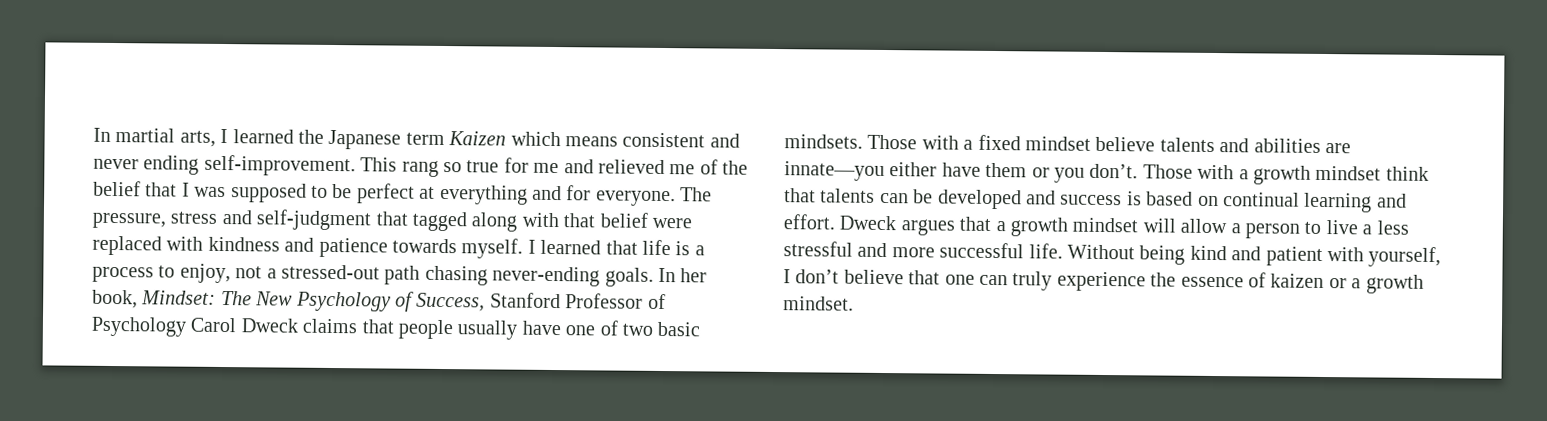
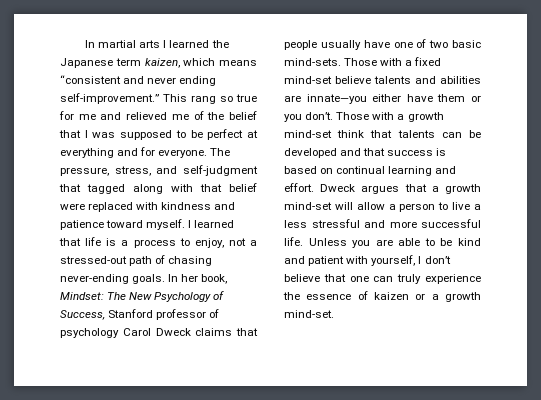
- In martial arts, I learned the Japanese term Kaizen which means consistent and never ending self-improvement.
+ In martial arts I learned the Japanese term kaizen, which means “consistent and never ending self-improvement.”
- The pressure, stress and self-judgment that tagged along with that belief were replaced with kindness and patience towards myself.
+ The pressure, stress, and self-judgment that tagged along with that belief were replaced with kindness and patience toward myself.
- I learned that life is a process to enjoy, not a stressed-out path chasing never-ending goals.
+ I learned that life is a process to enjoy, not a stressed-out path of chasing never-ending goals.
- In her book, Mindset: The New Psychology of Success, Stanford Professor of Psychology Carol Dweck claims that people usually have one of two basic mindsets.
+ In her book, Mindset: The New Psychology of Success, Stanford professor of psychology Carol Dweck claims that people usually have one of two basic mind-sets.
- Those with a fixed mindset believe talents and abilities are innate—you either have them or you don’t.
+ Those with a fixed mind-set believe talents and abilities are innate—you either have them or you don’t.
- Those with a growth mindset think that talents can be developed and success is based on continual learning and effort.
+ Those with a growth mind-set think that talents can be developed and that success is based on continual learning and effort.
- Dweck argues that a growth mindset will allow a person to live a less stressful and more successful life.
+ Dweck argues that a growth mind-set will allow a person to live a less stressful and more successful life.
- Without being kind and patient with yourself, I don’t believe that one can truly experience the essence of kaizen or a growth mindset.
+ Unless you are able to be kind and patient with yourself, I don’t believe that one can truly experience the essence of kaizen or a growth mind-set.

